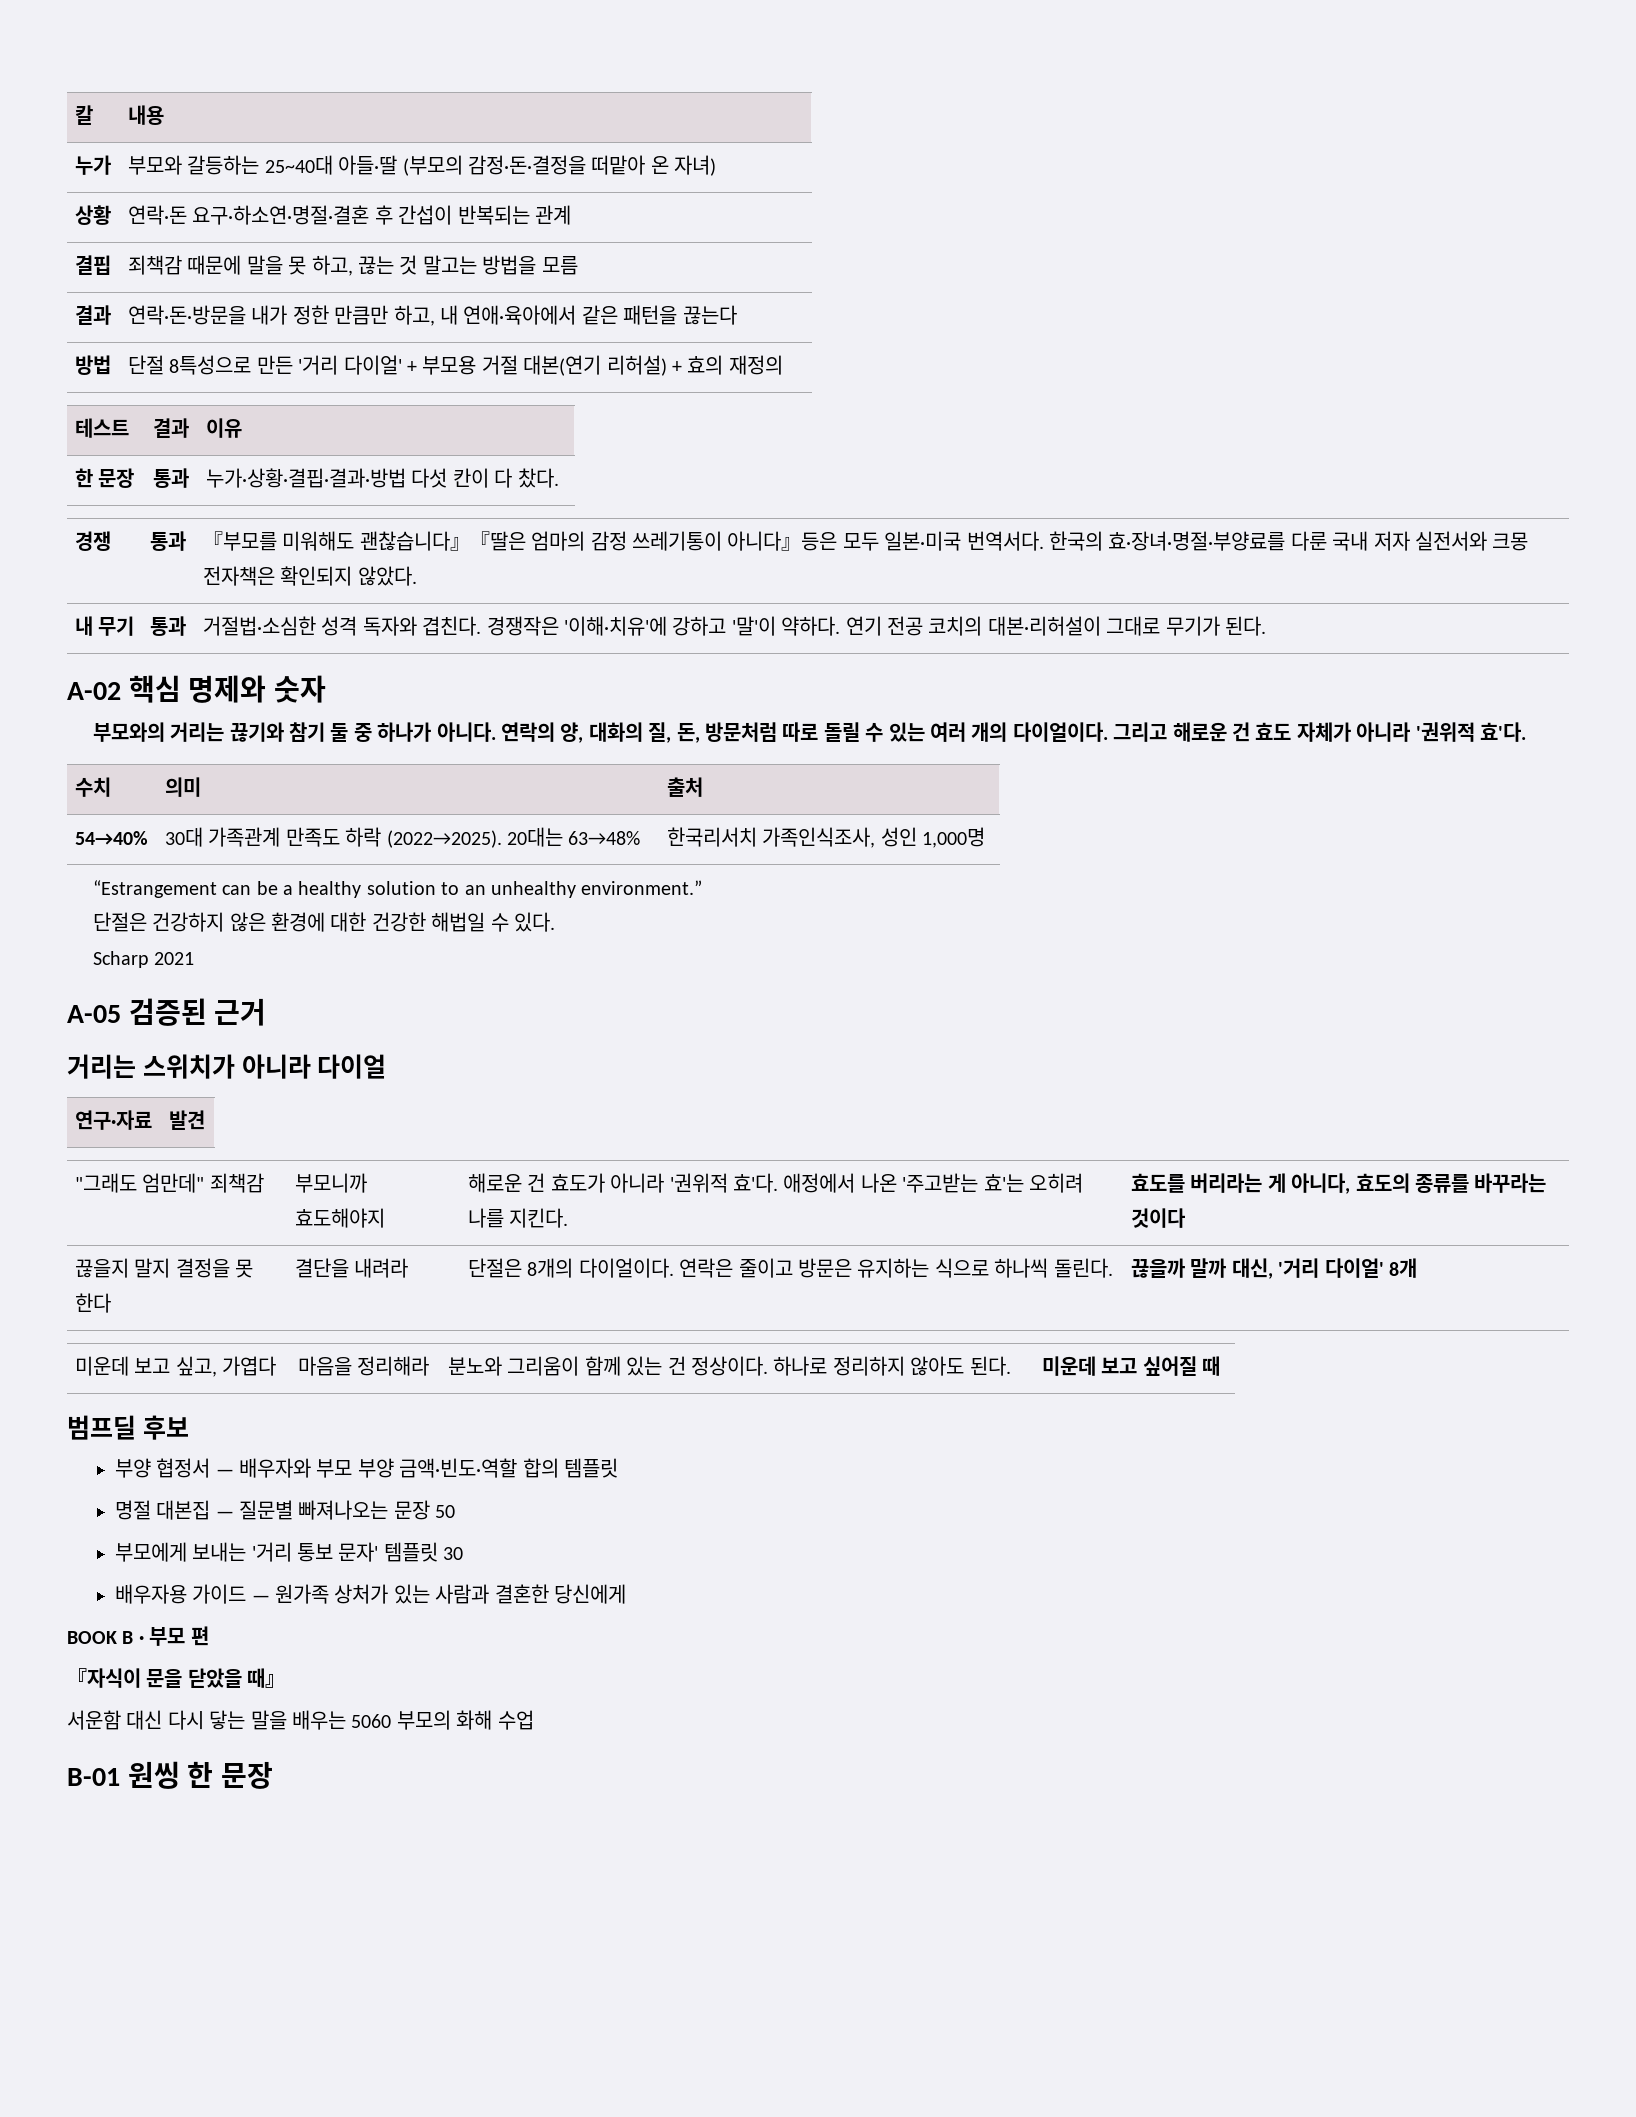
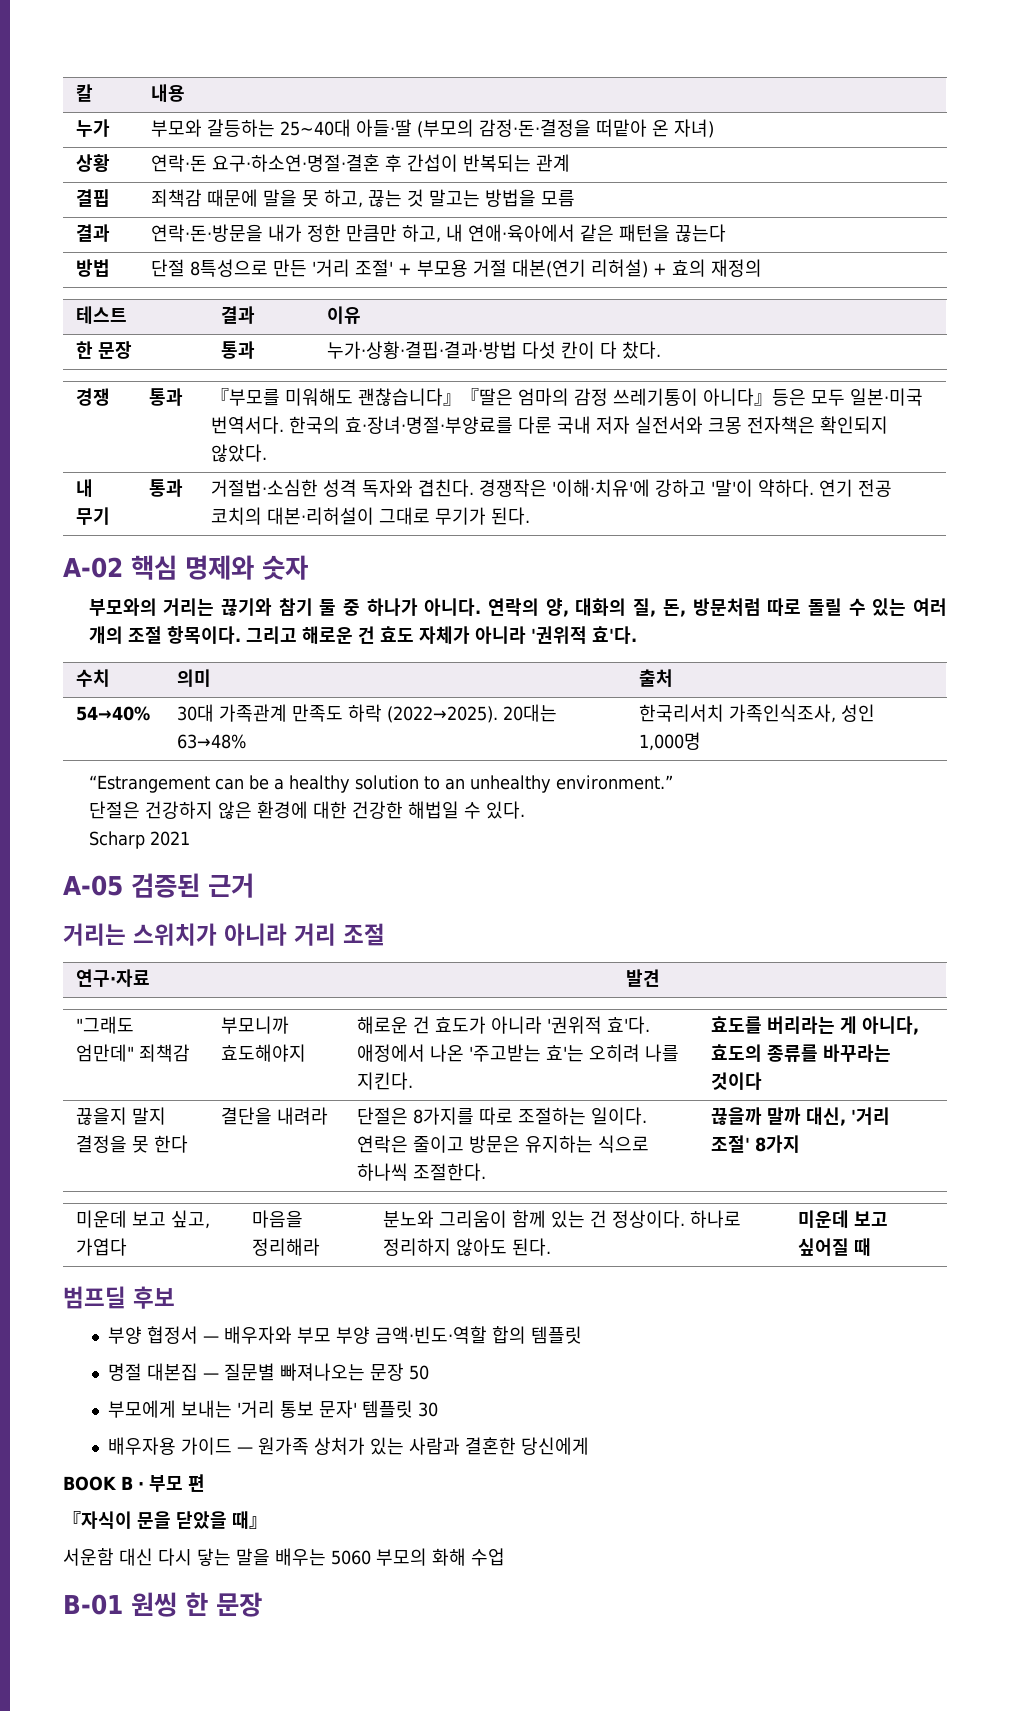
- 방법 | 단절 8특성으로 만든 '거리 다이얼' + 부모용 거절 대본(연기 리허설) + 효의 재정의
+ 방법 | 단절 8특성으로 만든 '거리 조절' + 부모용 거절 대본(연기 리허설) + 효의 재정의
- 연락의 양, 대화의 질, 돈, 방문처럼 따로 돌릴 수 있는 여러 개의 다이얼이다.
+ 연락의 양, 대화의 질, 돈, 방문처럼 따로 돌릴 수 있는 여러 개의 조절 항목이다.
- 거리는 스위치가 아니라 다이얼
+ 거리는 스위치가 아니라 거리 조절
- 끊을지 말지 결정을 못 한다 | 결단을 내려라 | 단절은 8개의 다이얼이다. 연락은 줄이고 방문은 유지하는 식으로 하나씩 돌린다. | 끊을까 말까 대신, '거리 다이얼' 8개
+ 끊을지 말지 결정을 못 한다 | 결단을 내려라 | 단절은 8가지를 따로 조절하는 일이다. 연락은 줄이고 방문은 유지하는 식으로 하나씩 조절한다. | 끊을까 말까 대신, '거리 조절' 8가지

